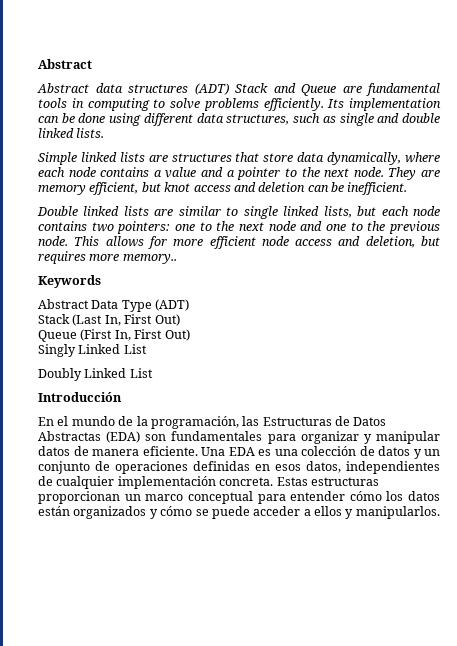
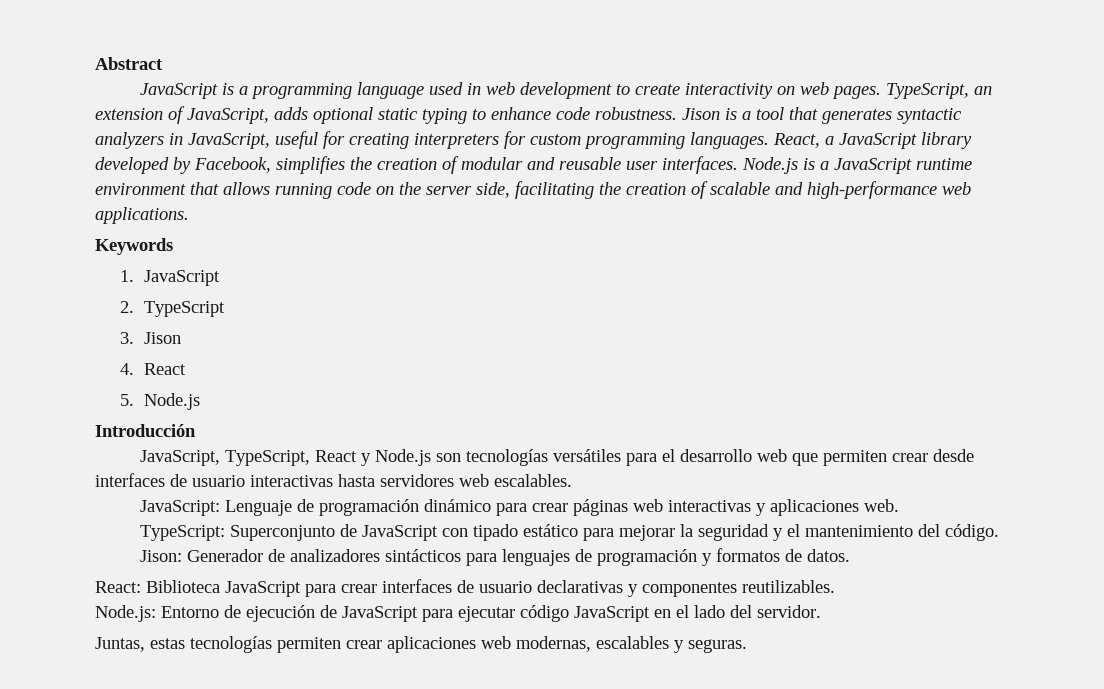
- Abstract data structures (ADT) Stack and Queue are fundamental tools in computing to solve problems efficiently. Its implementation can be done using different data structures, such as single and double linked lists.
- Simple linked lists are structures that store data dynamically, where each node contains a value and a pointer to the next node. They are memory efficient, but knot access and deletion can be inefficient.
- Double linked lists are similar to single linked lists, but each node contains two pointers: one to the next node and one to the previous node. This allows for more efficient node access and deletion, but requires more memory..
+ JavaScript is a programming language used in web development to create interactivity on web pages. TypeScript, an extension of JavaScript, adds optional static typing to enhance code robustness. Jison is a tool that generates syntactic analyzers in JavaScript, useful for creating interpreters for custom programming languages. React, a JavaScript library developed by Facebook, simplifies the creation of modular and reusable user interfaces. Node.js is a JavaScript runtime environment that allows running code on the server side, facilitating the creation of scalable and high-performance web applications.
  Keywords
- Abstract Data Type (ADT)
- Stack (Last In, First Out)
- Queue (First In, First Out)
- Singly Linked List
- Doubly Linked List
+ 1. JavaScript
+ 2. TypeScript
+ 3. Jison
+ 4. React
+ 5. Node.js
  Introducción
- En el mundo de la programación, las Estructuras de Datos Abstractas (EDA) son fundamentales para organizar y manipular datos de manera eficiente. Una EDA es una colección de datos y un conjunto de operaciones definidas en esos datos, independientes de cualquier implementación concreta. Estas estructuras proporcionan un marco conceptual para entender cómo los datos están organizados y cómo se puede acceder a ellos y manipularlos.
+ JavaScript, TypeScript, React y Node.js son tecnologías versátiles para el desarrollo web que permiten crear desde interfaces de usuario interactivas hasta servidores web escalables.
+ JavaScript: Lenguaje de programación dinámico para crear páginas web interactivas y aplicaciones web.
+ TypeScript: Superconjunto de JavaScript con tipado estático para mejorar la seguridad y el mantenimiento del código.
+ Jison: Generador de analizadores sintácticos para lenguajes de programación y formatos de datos.
+ React: Biblioteca JavaScript para crear interfaces de usuario declarativas y componentes reutilizables.
+ Node.js: Entorno de ejecución de JavaScript para ejecutar código JavaScript en el lado del servidor.
+ Juntas, estas tecnologías permiten crear aplicaciones web modernas, escalables y seguras.

